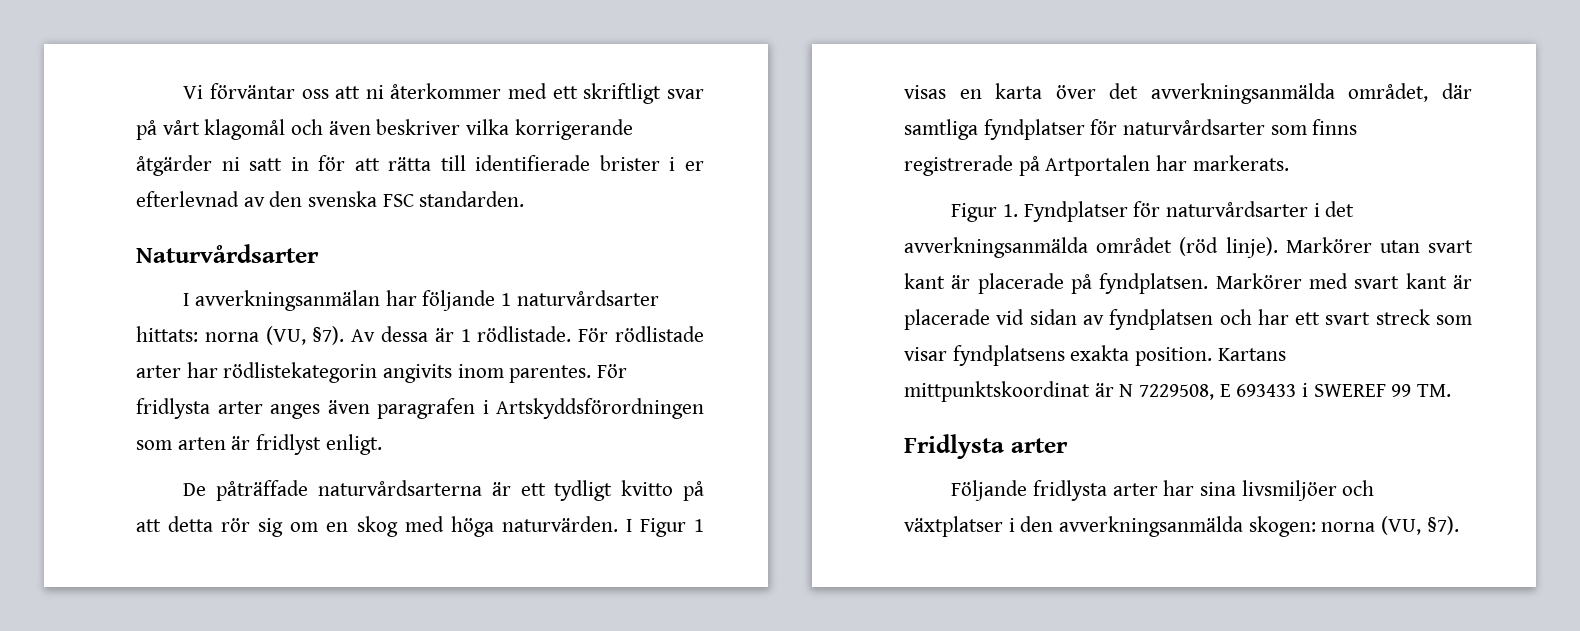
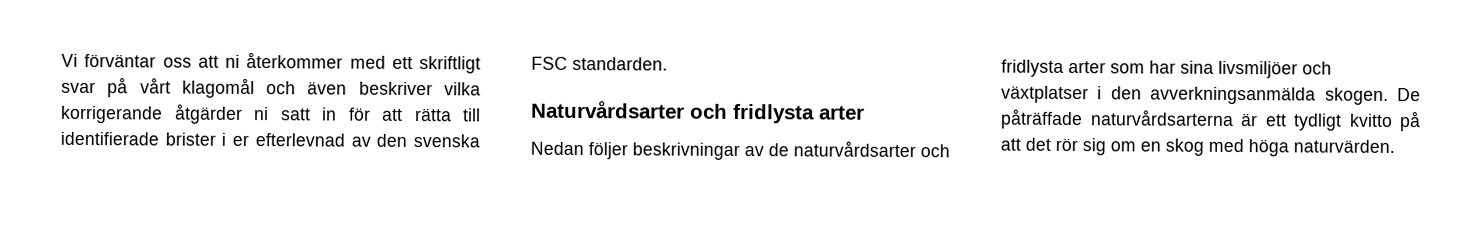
- Naturvårdsarter
- I avverkningsanmälan har följande 1 naturvårdsarter hittats: norna (VU, §7). Av dessa är 1 rödlistade. För rödlistade arter har rödlistekategorin angivits inom parentes. För fridlysta arter anges även paragrafen i Artskyddsförordningen som arten är fridlyst enligt.
- De påträffade naturvårdsarterna är ett tydligt kvitto på att detta rör sig om en skog med höga naturvärden. I Figur 1 visas en karta över det avverkningsanmälda området, där samtliga fyndplatser för naturvårdsarter som finns registrerade på Artportalen har markerats.
- Figur 1. Fyndplatser för naturvårdsarter i det avverkningsanmälda området (röd linje). Markörer utan svart kant är placerade på fyndplatsen. Markörer med svart kant är placerade vid sidan av fyndplatsen och har ett svart streck som visar fyndplatsens exakta position. Kartans mittpunktskoordinat är N 7229508, E 693433 i SWEREF 99 TM.
- Fridlysta arter
- Följande fridlysta arter har sina livsmiljöer och växtplatser i den avverkningsanmälda skogen: norna (VU, §7).
+ Naturvårdsarter och fridlysta arter
+ Nedan följer beskrivningar av de naturvårdsarter och fridlysta arter som har sina livsmiljöer och växtplatser i den avverkningsanmälda skogen. De påträffade naturvårdsarterna är ett tydligt kvitto på att det rör sig om en skog med höga naturvärden.

